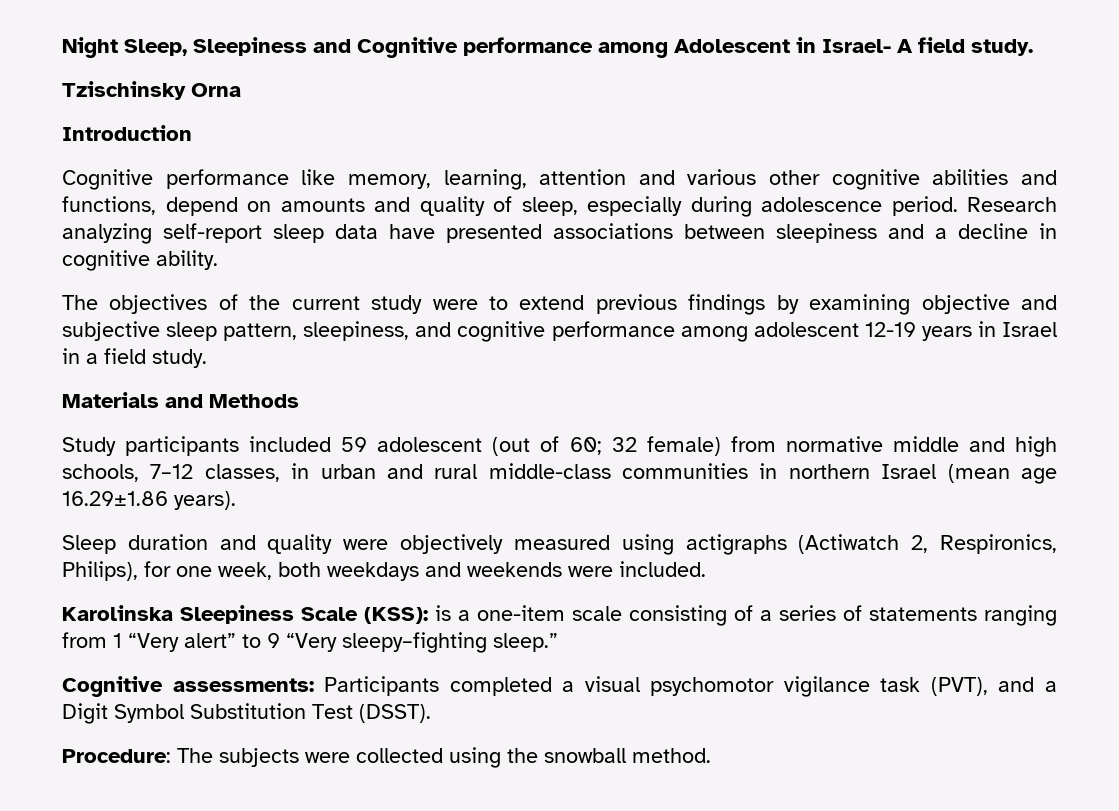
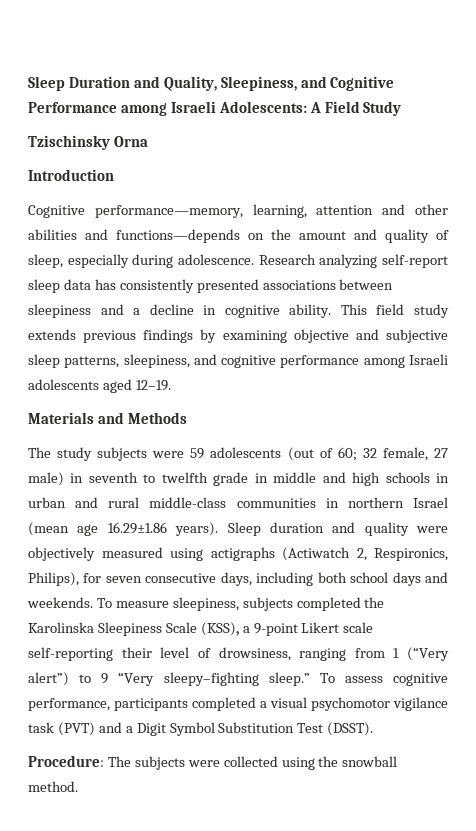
- Night Sleep, Sleepiness and Cognitive performance among Adolescent in Israel- A field study.
+ Sleep Duration and Quality, Sleepiness, and Cognitive Performance among Israeli Adolescents: A Field Study
  Tzischinsky Orna
  Introduction
- Cognitive performance like memory, learning, attention and various other cognitive abilities and functions, depend on amounts and quality of sleep, especially during adolescence period.
+ Cognitive performance—memory, learning, attention and other abilities and functions—depends on the amount and quality of sleep, especially during adolescence.
- Research analyzing self-report sleep data have presented associations between sleepiness and a decline in cognitive ability.
- The objectives of the current study were to extend previous findings by examining objective and subjective sleep pattern, sleepiness, and cognitive performance among adolescent 12-19 years in Israel in a field study.
+ Research analyzing self-report sleep data has consistently presented associations between sleepiness and a decline in cognitive ability. This field study extends previous findings by examining objective and subjective sleep patterns, sleepiness, and cognitive performance among Israeli adolescents aged 12–19.
  Materials and Methods
- Study participants included 59 adolescent (out of 60; 32 female) from normative middle and high schools, 7–12 classes, in urban and rural middle-class communities in northern Israel (mean age 16.29±1.86 years).
- Sleep duration and quality were objectively measured using actigraphs (Actiwatch 2, Respironics, Philips), for one week, both weekdays and weekends were included.
- Karolinska Sleepiness Scale (KSS): is a one-item scale consisting of a series of statements ranging from 1 “Very alert” to 9 “Very sleepy–fighting sleep.”
- Cognitive assessments: Participants completed a visual psychomotor vigilance task (PVT), and a Digit Symbol Substitution Test (DSST).
+ The study subjects were 59 adolescents (out of 60; 32 female, 27 male) in seventh to twelfth grade in middle and high schools in urban and rural middle-class communities in northern Israel (mean age 16.29±1.86 years). Sleep duration and quality were objectively measured using actigraphs (Actiwatch 2, Respironics, Philips), for seven consecutive days, including both school days and weekends. To measure sleepiness, subjects completed the Karolinska Sleepiness Scale (KSS), a 9-point Likert scale self-reporting their level of drowsiness, ranging from 1 (“Very alert”) to 9 “Very sleepy–fighting sleep.” To assess cognitive performance, participants completed a visual psychomotor vigilance task (PVT) and a Digit Symbol Substitution Test (DSST).

